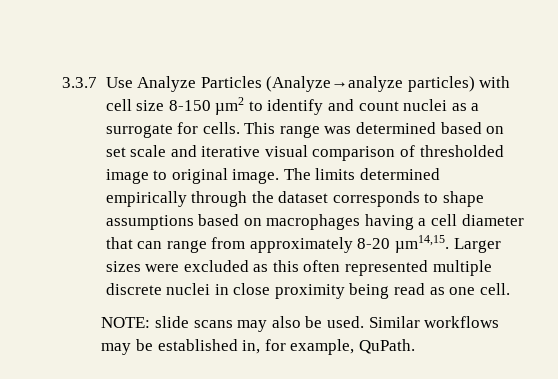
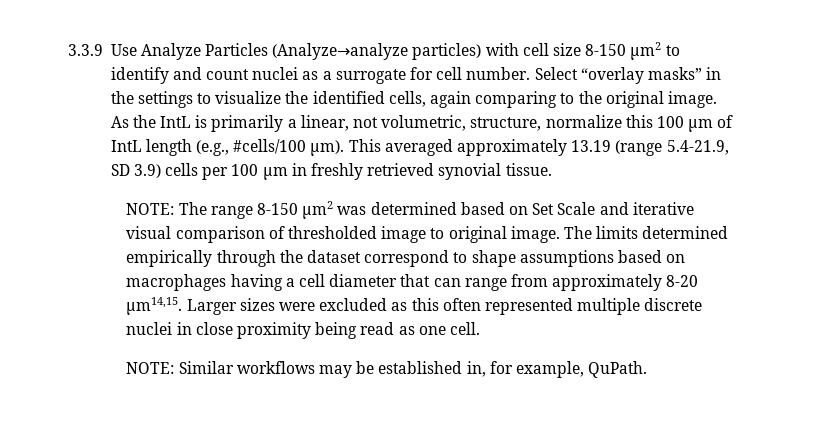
- 3.3.7 Use Analyze Particles (Analyze→analyze particles) with cell size 8-150 µm2 to identify and count nuclei as a surrogate for cells. This range was determined based on set scale and iterative visual comparison of thresholded image to original image.
+ 3.3.9 Use Analyze Particles (Analyze→analyze particles) with cell size 8-150 µm2 to identify and count nuclei as a surrogate for cell number. Select “overlay masks” in the settings to visualize the identified cells, again comparing to the original image. As the IntL is primarily a linear, not volumetric, structure, normalize this 100 µm of IntL length (e.g., #cells/100 µm). This averaged approximately 13.19 (range 5.4-21.9, SD 3.9) cells per 100 µm in freshly retrieved synovial tissue.
+ NOTE: The range 8-150 µm2 was determined based on Set Scale and iterative visual comparison of thresholded image to original image.
- The limits determined empirically through the dataset corresponds to shape assumptions based on macrophages having a cell diameter that can range from approximately 8-20 µm14,15.
+ The limits determined empirically through the dataset correspond to shape assumptions based on macrophages having a cell diameter that can range from approximately 8-20 µm14,15.
- NOTE: slide scans may also be used. Similar workflows may be established in, for example, QuPath.
+ NOTE: Similar workflows may be established in, for example, QuPath.

